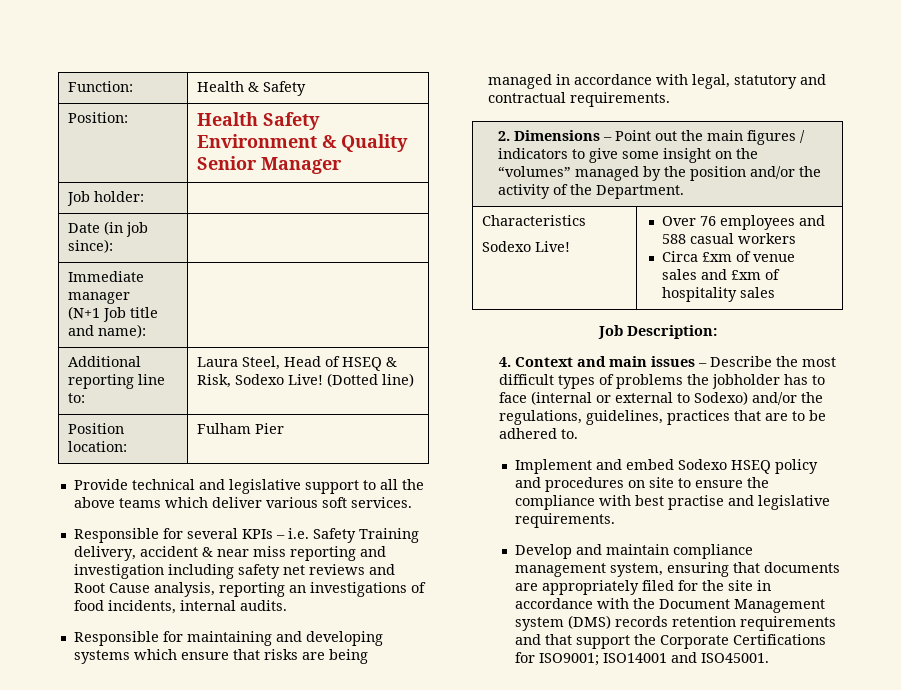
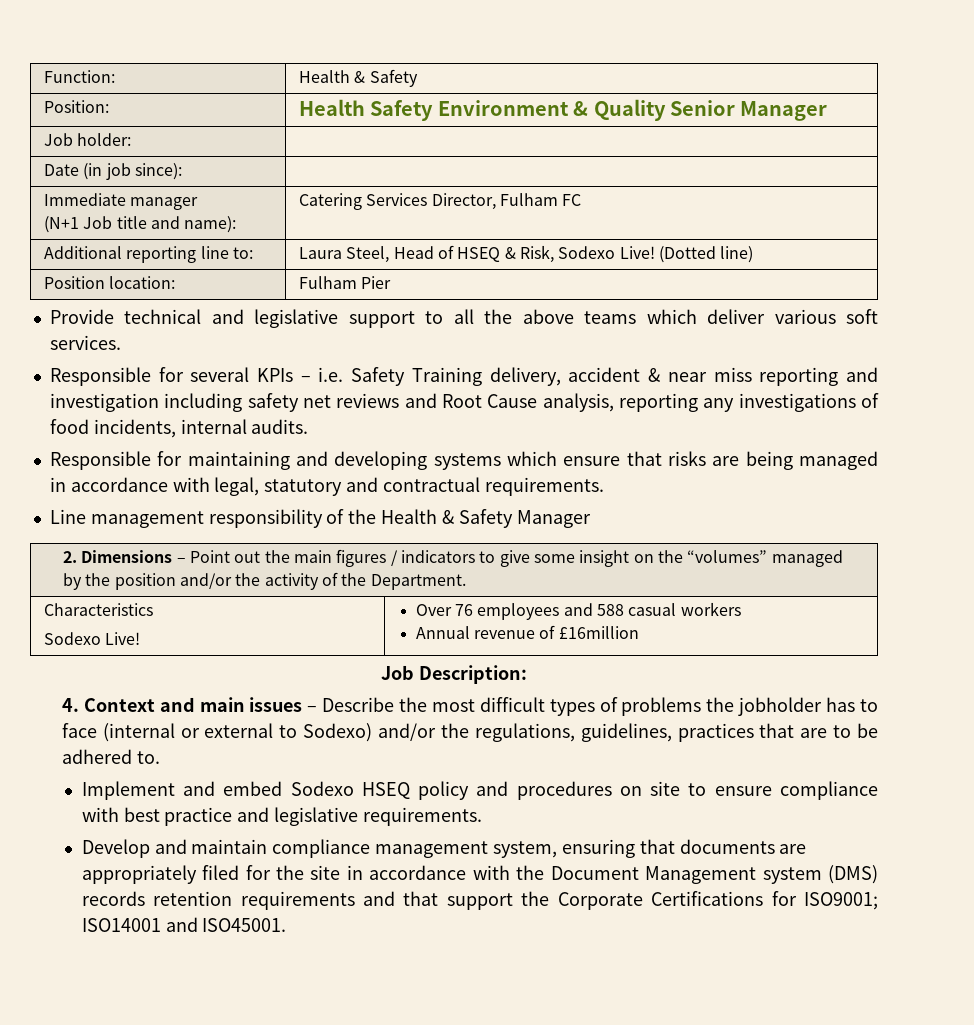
  Immediate manager
- (N+1 Job title and name): |
+ (N+1 Job title and name): | Catering Services Director, Fulham FC
- Responsible for several KPIs – i.e. Safety Training delivery, accident & near miss reporting and investigation including safety net reviews and Root Cause analysis, reporting an investigations of food incidents, internal audits.
+ Responsible for several KPIs – i.e. Safety Training delivery, accident & near miss reporting and investigation including safety net reviews and Root Cause analysis, reporting any investigations of food incidents, internal audits.
+ Line management responsibility of the Health & Safety Manager
  Characteristics
  Sodexo Live! | Over 76 employees and 588 casual workers
- Circa £xm of venue sales and £xm of hospitality sales
+ Annual revenue of £16million
- Implement and embed Sodexo HSEQ policy and procedures on site to ensure the compliance with best practise and legislative requirements.
+ Implement and embed Sodexo HSEQ policy and procedures on site to ensure compliance with best practice and legislative requirements.

